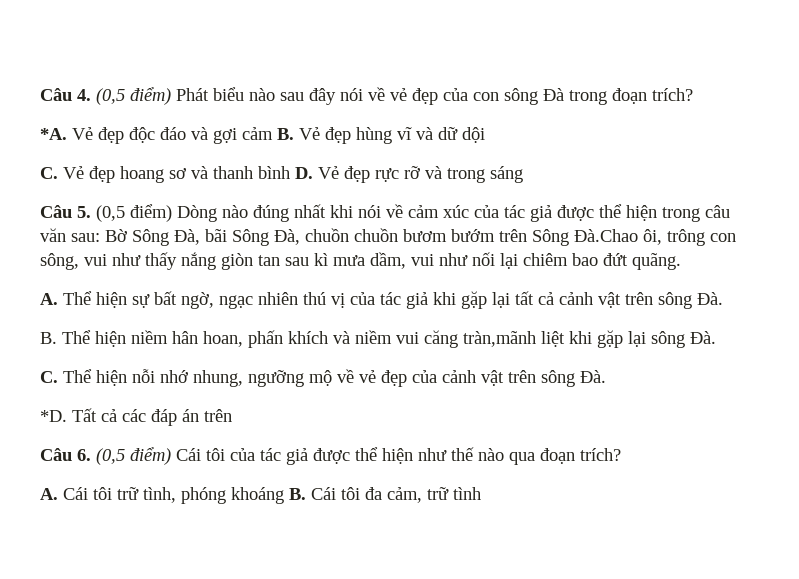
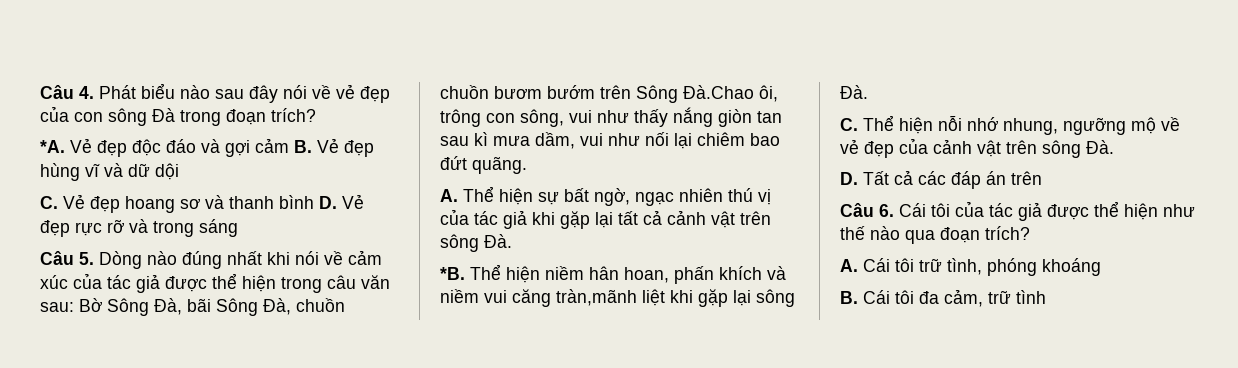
- Câu 4. (0,5 điểm) Phát biểu nào sau đây nói về vẻ đẹp của con sông Đà trong đoạn trích?
+ Câu 4. Phát biểu nào sau đây nói về vẻ đẹp của con sông Đà trong đoạn trích?
- Câu 5. (0,5 điểm) Dòng nào đúng nhất khi nói về cảm xúc của tác giả được thể hiện trong câu văn sau: Bờ Sông Đà, bãi Sông Đà, chuồn chuồn bươm bướm trên Sông Đà.Chao ôi, trông con sông, vui như thấy nắng giòn tan sau kì mưa dầm, vui như nối lại chiêm bao đứt quãng.
+ Câu 5. Dòng nào đúng nhất khi nói về cảm xúc của tác giả được thể hiện trong câu văn sau: Bờ Sông Đà, bãi Sông Đà, chuồn chuồn bươm bướm trên Sông Đà.Chao ôi, trông con sông, vui như thấy nắng giòn tan sau kì mưa dầm, vui như nối lại chiêm bao đứt quãng.
- B. Thể hiện niềm hân hoan, phấn khích và niềm vui căng tràn,mãnh liệt khi gặp lại sông Đà.
+ *B. Thể hiện niềm hân hoan, phấn khích và niềm vui căng tràn,mãnh liệt khi gặp lại sông Đà.
- *D. Tất cả các đáp án trên
+ D. Tất cả các đáp án trên
- Câu 6. (0,5 điểm) Cái tôi của tác giả được thể hiện như thế nào qua đoạn trích?
+ Câu 6. Cái tôi của tác giả được thể hiện như thế nào qua đoạn trích?
- A. Cái tôi trữ tình, phóng khoáng B. Cái tôi đa cảm, trữ tình
+ A. Cái tôi trữ tình, phóng khoáng
+ B. Cái tôi đa cảm, trữ tình

